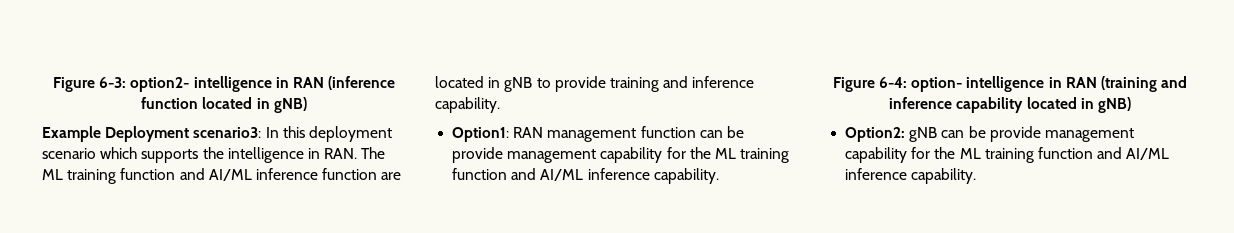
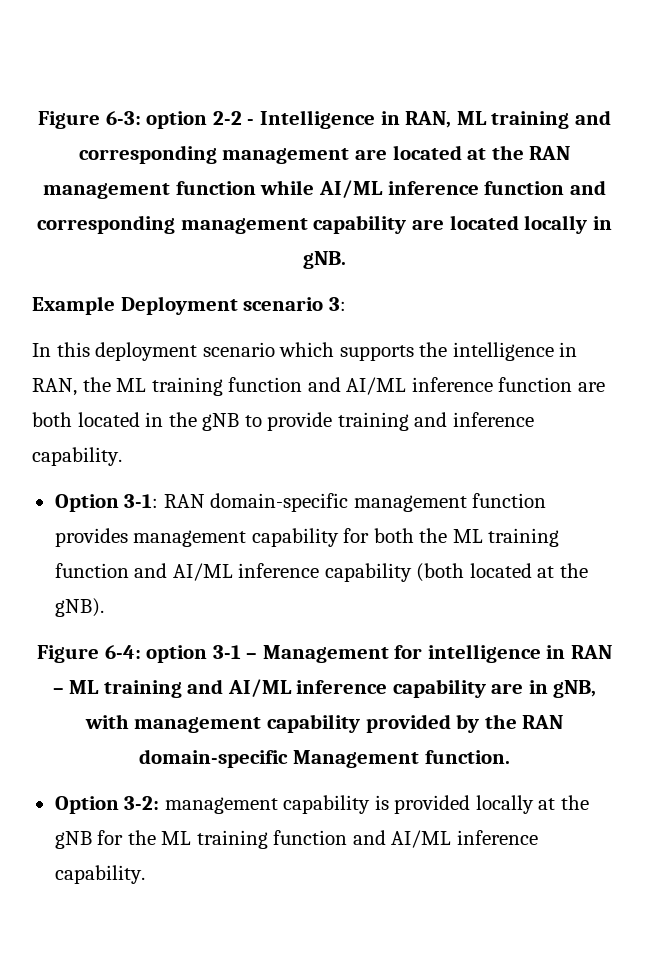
- Figure 6-3: option2- intelligence in RAN (inference function located in gNB)
+ Figure 6-3: option 2-2 - Intelligence in RAN, ML training and corresponding management are located at the RAN management function while AI/ML inference function and corresponding management capability are located locally in gNB.
- Example Deployment scenario3: In this deployment scenario which supports the intelligence in RAN. The ML training function and AI/ML inference function are located in gNB to provide training and inference capability.
+ Example Deployment scenario 3:
+ In this deployment scenario which supports the intelligence in RAN, the ML training function and AI/ML inference function are both located in the gNB to provide training and inference capability.
- Option1: RAN management function can be provide management capability for the ML training function and AI/ML inference capability.
- Figure 6-4: option- intelligence in RAN (training and inference capability located in gNB)
- Option2: gNB can be provide management capability for the ML training function and AI/ML inference capability.
+ Option 3-1: RAN domain-specific management function provides management capability for both the ML training function and AI/ML inference capability (both located at the gNB).
+ Figure 6-4: option 3-1 – Management for intelligence in RAN – ML training and AI/ML inference capability are in gNB, with management capability provided by the RAN domain-specific Management function.
+ Option 3-2: management capability is provided locally at the gNB for the ML training function and AI/ML inference capability.

